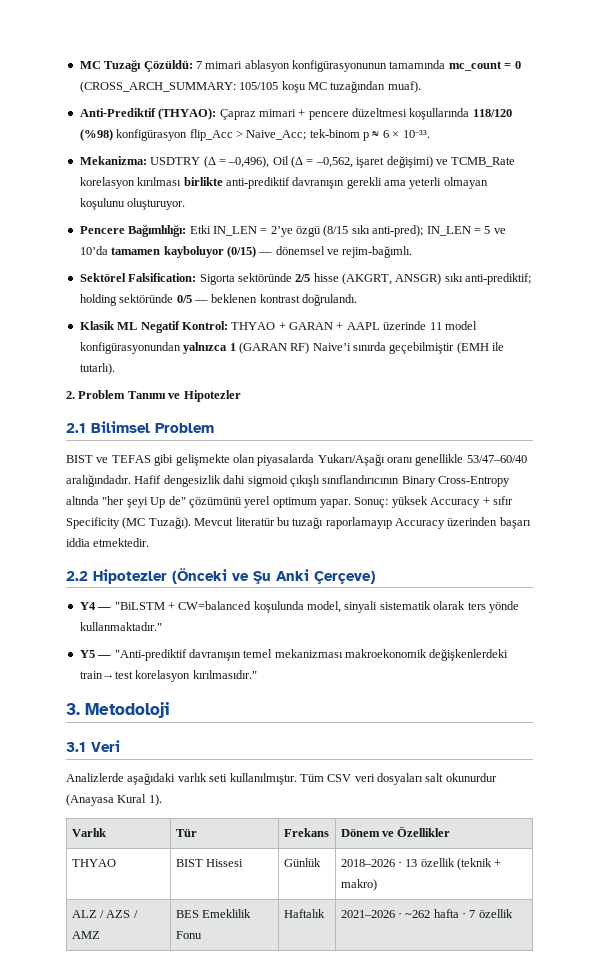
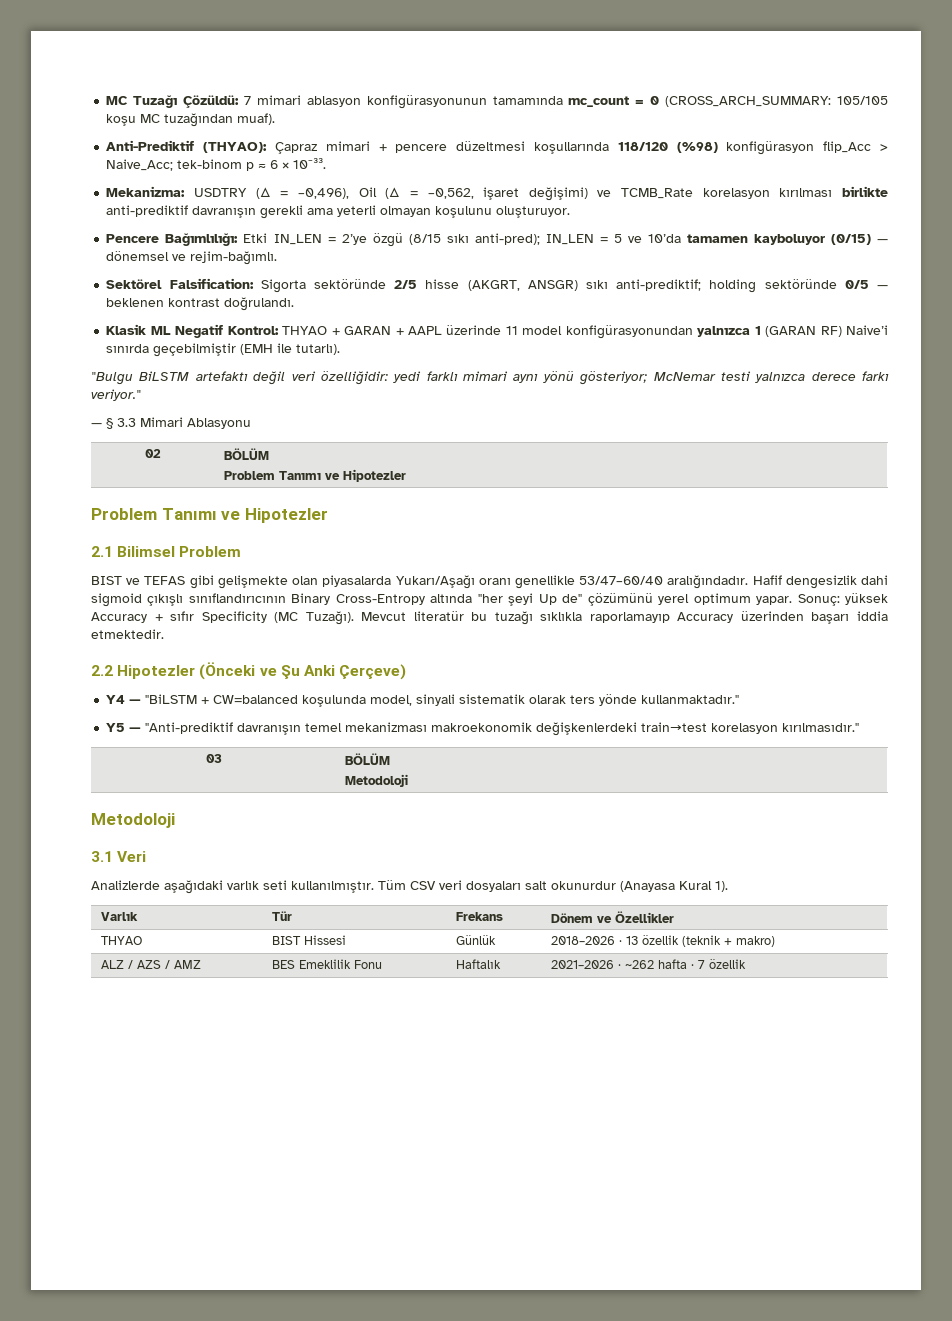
- 2. Problem Tanımı ve Hipotezler
+ "Bulgu BiLSTM artefaktı değil veri özelliğidir: yedi farklı mimari aynı yönü gösteriyor; McNemar testi yalnızca derece farkı veriyor."
+ — § 3.3 Mimari Ablasyonu
+ 02 | BÖLÜM
+ Problem Tanımı ve Hipotezler
+ Problem Tanımı ve Hipotezler
- Mevcut literatür bu tuzağı raporlamayıp Accuracy üzerinden başarı iddia etmektedir.
+ Mevcut literatür bu tuzağı sıklıkla raporlamayıp Accuracy üzerinden başarı iddia etmektedir.
- 3. Metodoloji
+ 03 | BÖLÜM
+ Metodoloji
+ Metodoloji

